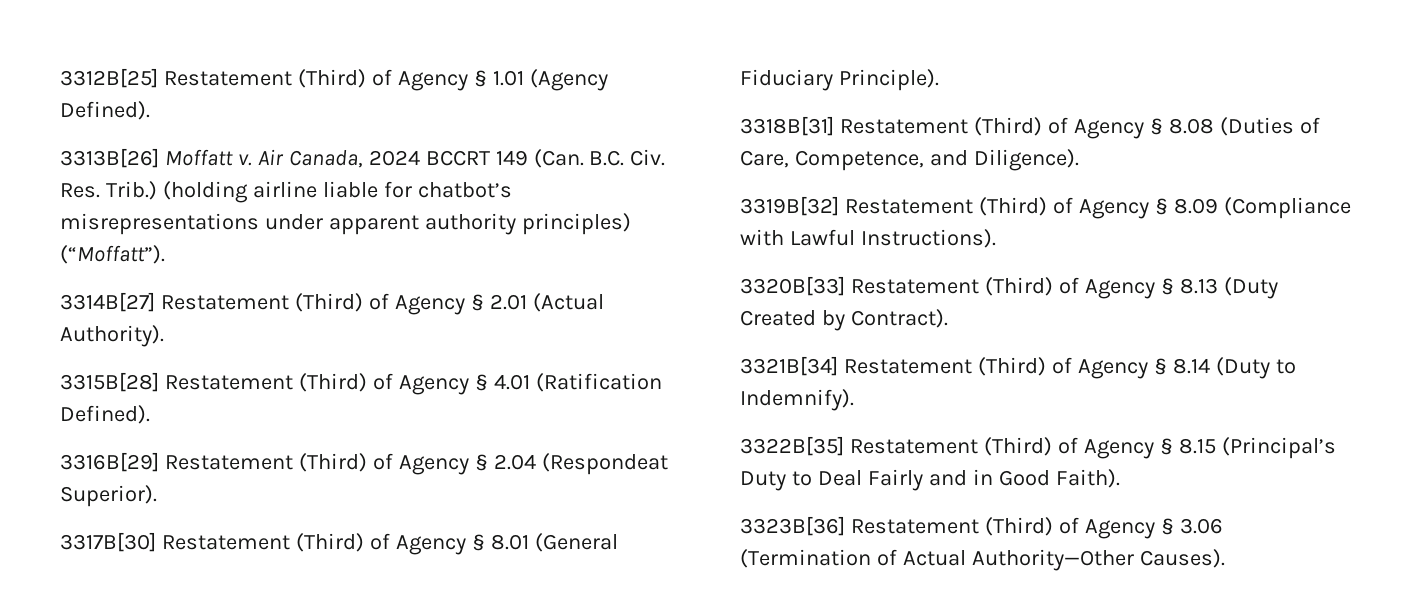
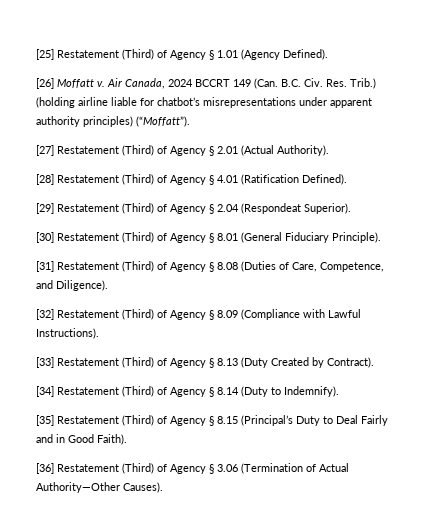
- 3312B[25] Restatement (Third) of Agency § 1.01 (Agency Defined).
+ [25] Restatement (Third) of Agency § 1.01 (Agency Defined).
- 3313B[26] Moffatt v.
+ [26] Moffatt v.
- 3314B[27] Restatement (Third) of Agency § 2.01 (Actual Authority).
+ [27] Restatement (Third) of Agency § 2.01 (Actual Authority).
- 3315B[28] Restatement (Third) of Agency § 4.01 (Ratification Defined).
+ [28] Restatement (Third) of Agency § 4.01 (Ratification Defined).
- 3316B[29] Restatement (Third) of Agency § 2.04 (Respondeat Superior).
+ [29] Restatement (Third) of Agency § 2.04 (Respondeat Superior).
- 3317B[30] Restatement (Third) of Agency § 8.01 (General Fiduciary Principle).
+ [30] Restatement (Third) of Agency § 8.01 (General Fiduciary Principle).
- 3318B[31] Restatement (Third) of Agency § 8.08 (Duties of Care, Competence, and Diligence).
+ [31] Restatement (Third) of Agency § 8.08 (Duties of Care, Competence, and Diligence).
- 3319B[32] Restatement (Third) of Agency § 8.09 (Compliance with Lawful Instructions).
+ [32] Restatement (Third) of Agency § 8.09 (Compliance with Lawful Instructions).
- 3320B[33] Restatement (Third) of Agency § 8.13 (Duty Created by Contract).
+ [33] Restatement (Third) of Agency § 8.13 (Duty Created by Contract).
- 3321B[34] Restatement (Third) of Agency § 8.14 (Duty to Indemnify).
+ [34] Restatement (Third) of Agency § 8.14 (Duty to Indemnify).
- 3322B[35] Restatement (Third) of Agency § 8.15 (Principal’s Duty to Deal Fairly and in Good Faith).
+ [35] Restatement (Third) of Agency § 8.15 (Principal’s Duty to Deal Fairly and in Good Faith).
- 3323B[36] Restatement (Third) of Agency § 3.06 (Termination of Actual Authority—Other Causes).
+ [36] Restatement (Third) of Agency § 3.06 (Termination of Actual Authority—Other Causes).

